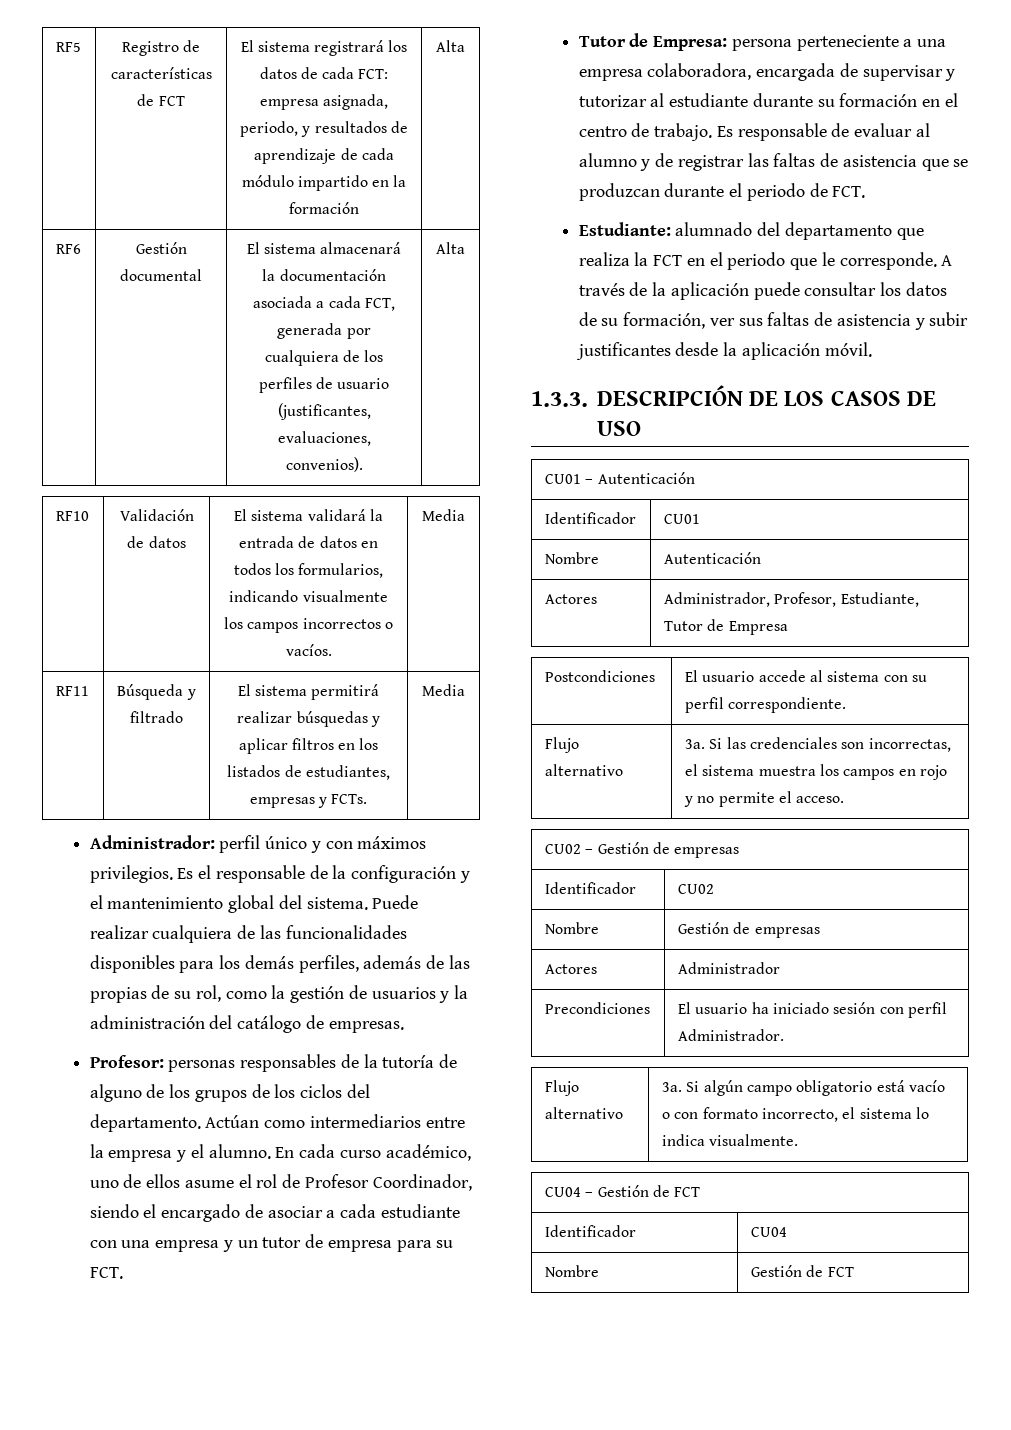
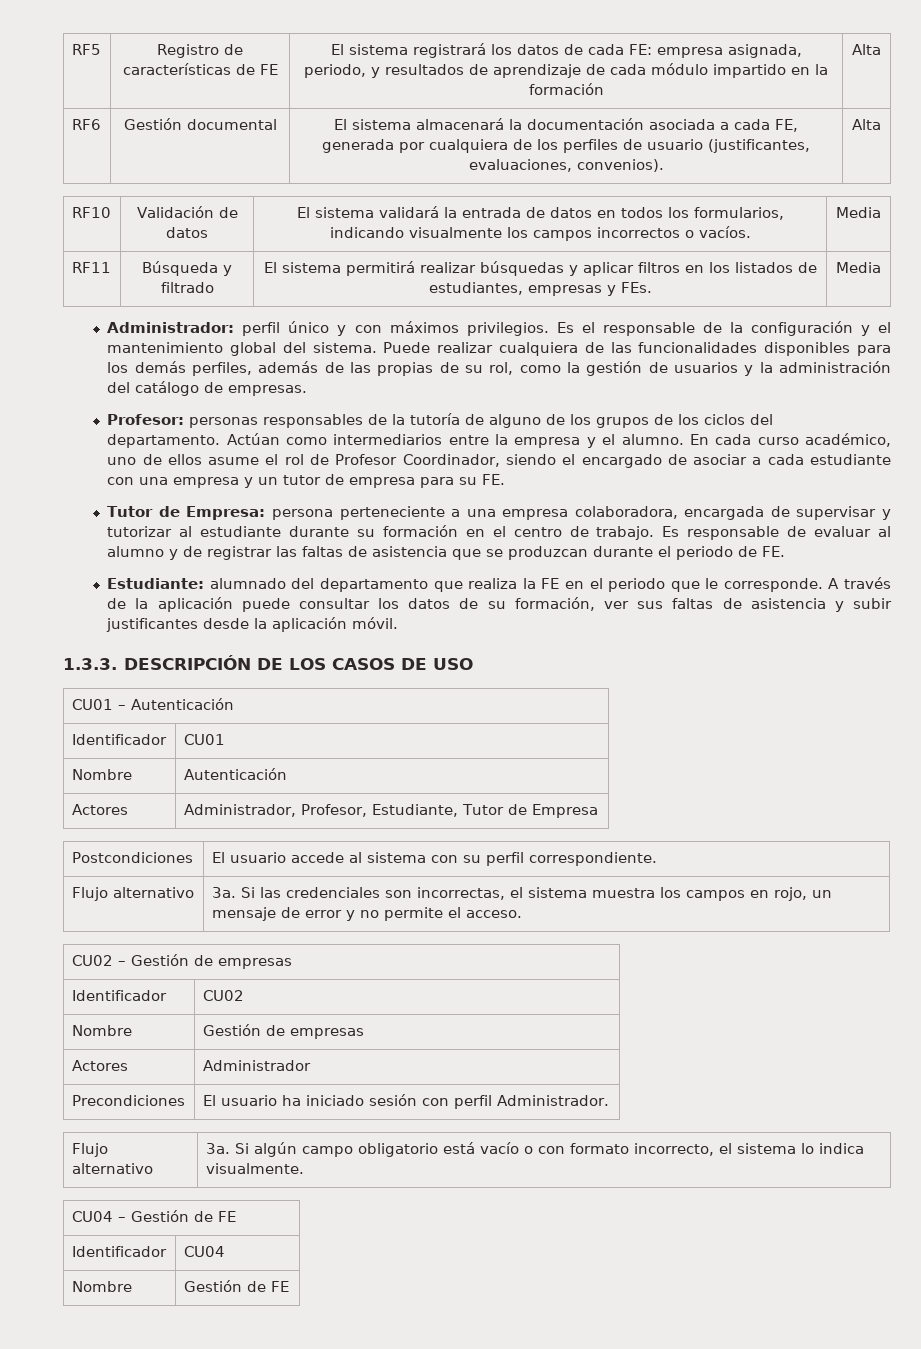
- RF5 | Registro de características de FCT | El sistema registrará los datos de cada FCT: empresa asignada, periodo, y resultados de aprendizaje de cada módulo impartido en la formación | Alta
+ RF5 | Registro de características de FE | El sistema registrará los datos de cada FE: empresa asignada, periodo, y resultados de aprendizaje de cada módulo impartido en la formación | Alta
- RF6 | Gestión documental | El sistema almacenará la documentación asociada a cada FCT, generada por cualquiera de los perfiles de usuario (justificantes, evaluaciones, convenios). | Alta
+ RF6 | Gestión documental | El sistema almacenará la documentación asociada a cada FE, generada por cualquiera de los perfiles de usuario (justificantes, evaluaciones, convenios). | Alta
- RF11 | Búsqueda y filtrado | El sistema permitirá realizar búsquedas y aplicar filtros en los listados de estudiantes, empresas y FCTs. | Media
+ RF11 | Búsqueda y filtrado | El sistema permitirá realizar búsquedas y aplicar filtros en los listados de estudiantes, empresas y FEs. | Media
- En cada curso académico, uno de ellos asume el rol de Profesor Coordinador, siendo el encargado de asociar a cada estudiante con una empresa y un tutor de empresa para su FCT.
+ En cada curso académico, uno de ellos asume el rol de Profesor Coordinador, siendo el encargado de asociar a cada estudiante con una empresa y un tutor de empresa para su FE.
- Es responsable de evaluar al alumno y de registrar las faltas de asistencia que se produzcan durante el periodo de FCT.
+ Es responsable de evaluar al alumno y de registrar las faltas de asistencia que se produzcan durante el periodo de FE.
- Estudiante: alumnado del departamento que realiza la FCT en el periodo que le corresponde.
+ Estudiante: alumnado del departamento que realiza la FE en el periodo que le corresponde.
- Flujo alternativo | 3a. Si las credenciales son incorrectas, el sistema muestra los campos en rojo y no permite el acceso.
+ Flujo alternativo | 3a. Si las credenciales son incorrectas, el sistema muestra los campos en rojo, un mensaje de error y no permite el acceso.
- CU04 – Gestión de FCT
+ CU04 – Gestión de FE
- Nombre | Gestión de FCT
+ Nombre | Gestión de FE

